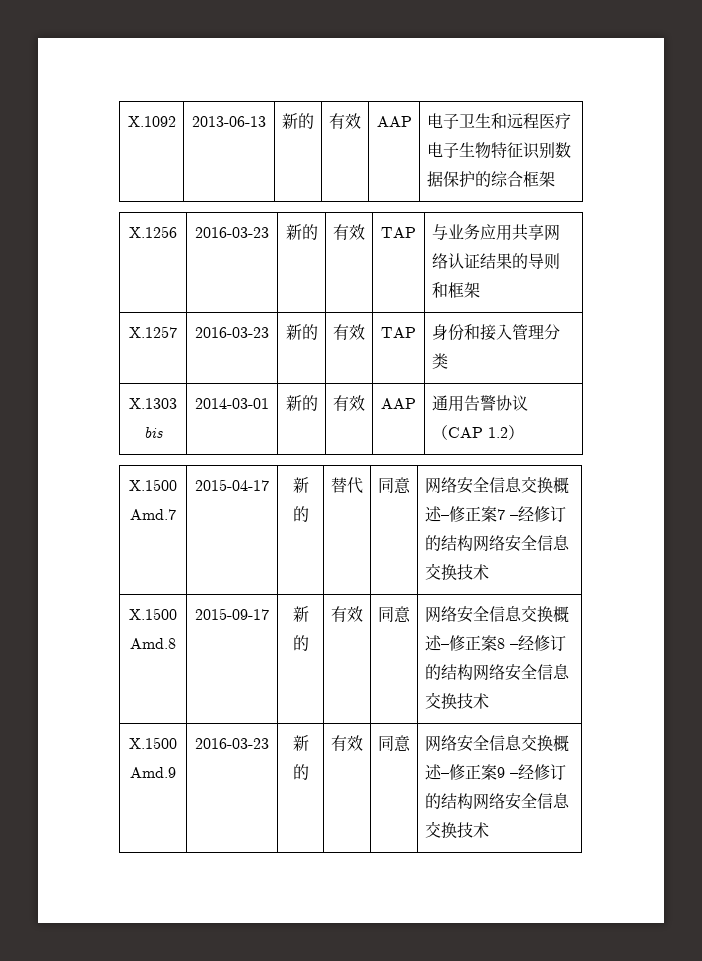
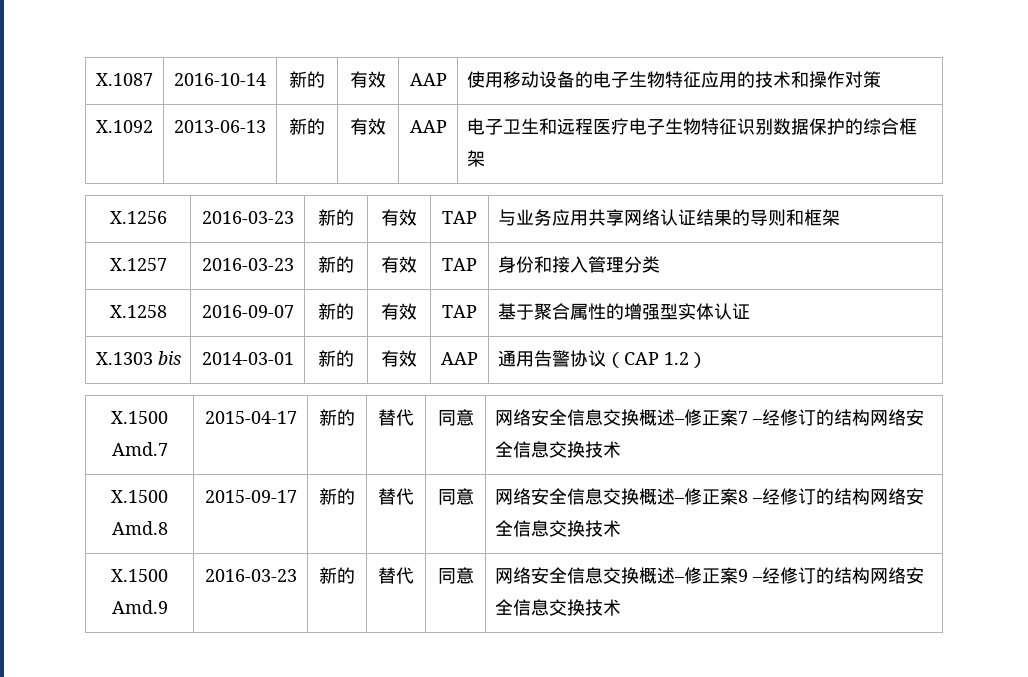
+ X.1087 | 2016-10-14 | 新的 | 有效 | AAP | 使用移动设备的电子生物特征应用的技术和操作对策
+ X.1258 | 2016-09-07 | 新的 | 有效 | TAP | 基于聚合属性的增强型实体认证
- X.1500 Amd.8 | 2015-09-17 | 新的 | 有效 | 同意 | 网络安全信息交换概述–修正案8 –经修订的结构网络安全信息交换技术
+ X.1500 Amd.8 | 2015-09-17 | 新的 | 替代 | 同意 | 网络安全信息交换概述–修正案8 –经修订的结构网络安全信息交换技术
- X.1500 Amd.9 | 2016-03-23 | 新的 | 有效 | 同意 | 网络安全信息交换概述–修正案9 –经修订的结构网络安全信息交换技术
+ X.1500 Amd.9 | 2016-03-23 | 新的 | 替代 | 同意 | 网络安全信息交换概述–修正案9 –经修订的结构网络安全信息交换技术

